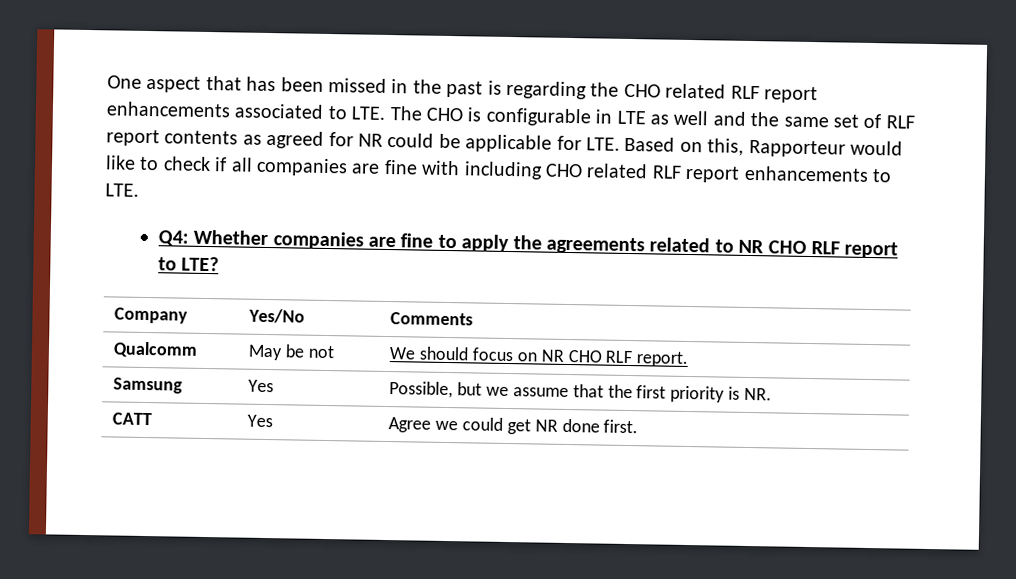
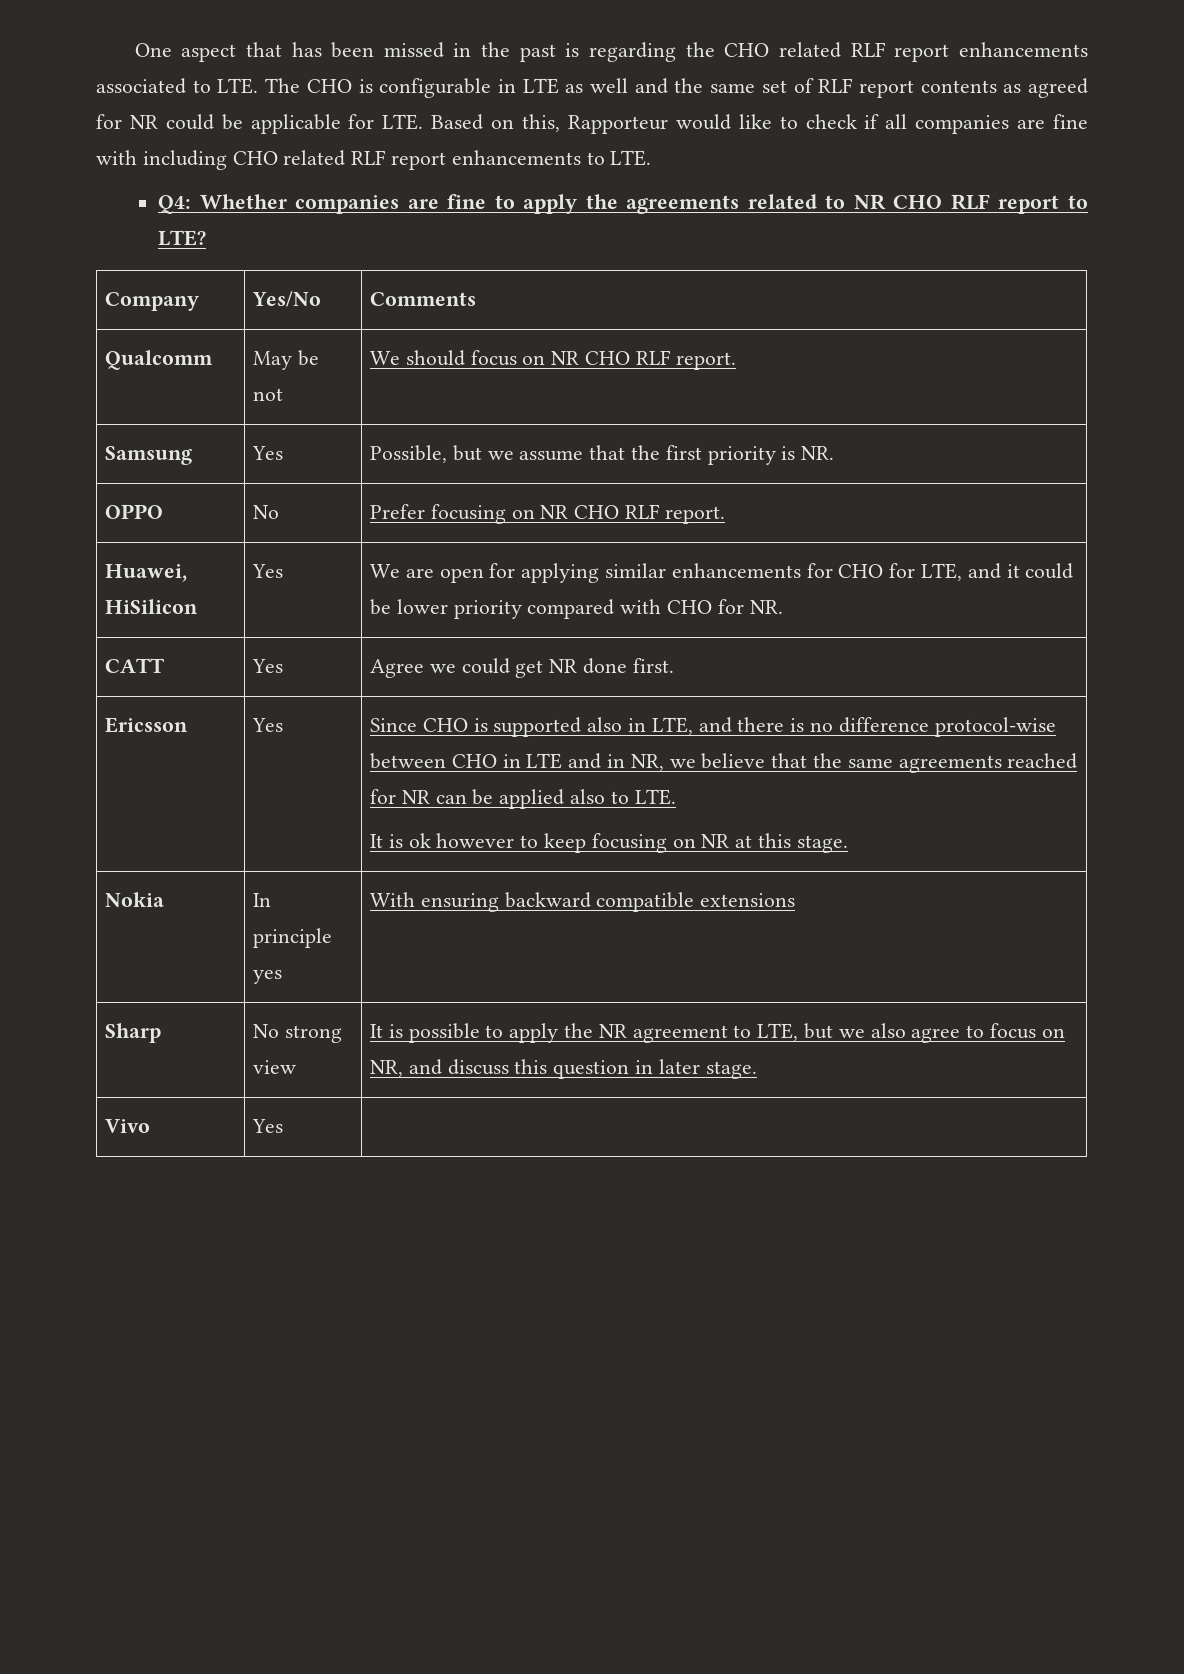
+ OPPO | No | Prefer focusing on NR CHO RLF report.
+ Huawei, HiSilicon | Yes | We are open for applying similar enhancements for CHO for LTE, and it could be lower priority compared with CHO for NR.
+ Ericsson | Yes | Since CHO is supported also in LTE, and there is no difference protocol-wise between CHO in LTE and in NR, we believe that the same agreements reached for NR can be applied also to LTE.
+ It is ok however to keep focusing on NR at this stage.
+ Nokia | In principle yes | With ensuring backward compatible extensions
+ Sharp | No strong view | It is possible to apply the NR agreement to LTE, but we also agree to focus on NR, and discuss this question in later stage.
+ Vivo | Yes |

